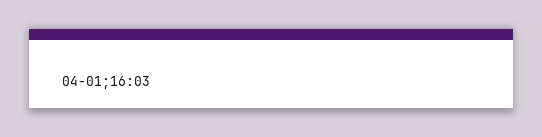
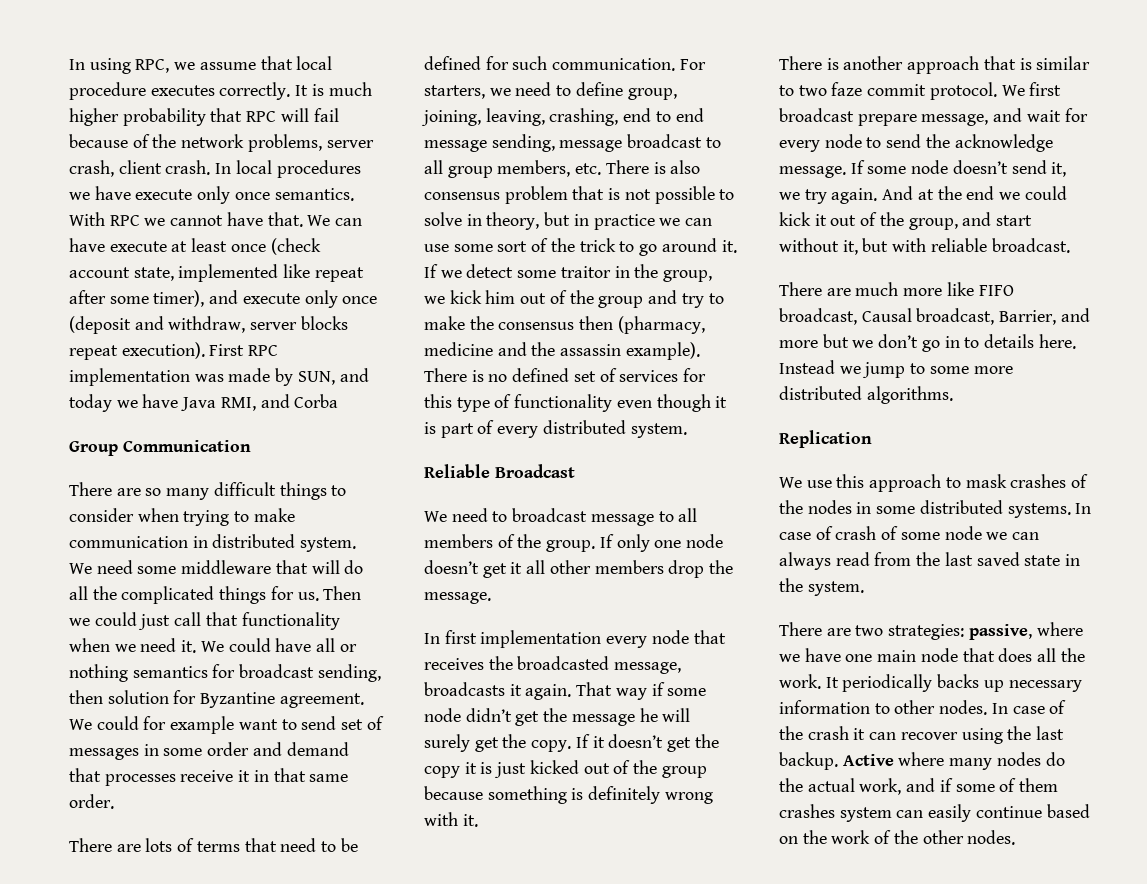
- 04-01;16:03
+ In using RPC, we assume that local procedure executes correctly. It is much higher probability that RPC will fail because of the network problems, server crash, client crash. In local procedures we have execute only once semantics. With RPC we cannot have that. We can have execute at least once (check account state, implemented like repeat after some timer), and execute only once (deposit and withdraw, server blocks repeat execution). First RPC implementation was made by SUN, and today we have Java RMI, and Corba
+ Group Communication
+ There are so many difficult things to consider when trying to make communication in distributed system. We need some middleware that will do all the complicated things for us. Then we could just call that functionality when we need it. We could have all or nothing semantics for broadcast sending, then solution for Byzantine agreement. We could for example want to send set of messages in some order and demand that processes receive it in that same order.
+ There are lots of terms that need to be defined for such communication. For starters, we need to define group, joining, leaving, crashing, end to end message sending, message broadcast to all group members, etc. There is also consensus problem that is not possible to solve in theory, but in practice we can use some sort of the trick to go around it. If we detect some traitor in the group, we kick him out of the group and try to make the consensus then (pharmacy, medicine and the assassin example). There is no defined set of services for this type of functionality even though it is part of every distributed system.
+ Reliable Broadcast
+ We need to broadcast message to all members of the group. If only one node doesn’t get it all other members drop the message.
+ In first implementation every node that receives the broadcasted message, broadcasts it again. That way if some node didn’t get the message he will surely get the copy. If it doesn’t get the copy it is just kicked out of the group because something is definitely wrong with it.
+ There is another approach that is similar to two faze commit protocol. We first broadcast prepare message, and wait for every node to send the acknowledge message. If some node doesn’t send it, we try again. And at the end we could kick it out of the group, and start without it, but with reliable broadcast.
+ There are much more like FIFO broadcast, Causal broadcast, Barrier, and more but we don’t go in to details here. Instead we jump to some more distributed algorithms.
+ Replication
+ We use this approach to mask crashes of the nodes in some distributed systems. In case of crash of some node we can always read from the last saved state in the system.
+ There are two strategies: passive, where we have one main node that does all the work. It periodically backs up necessary information to other nodes. In case of the crash it can recover using the last backup. Active where many nodes do the actual work, and if some of them crashes system can easily continue based on the work of the other nodes.

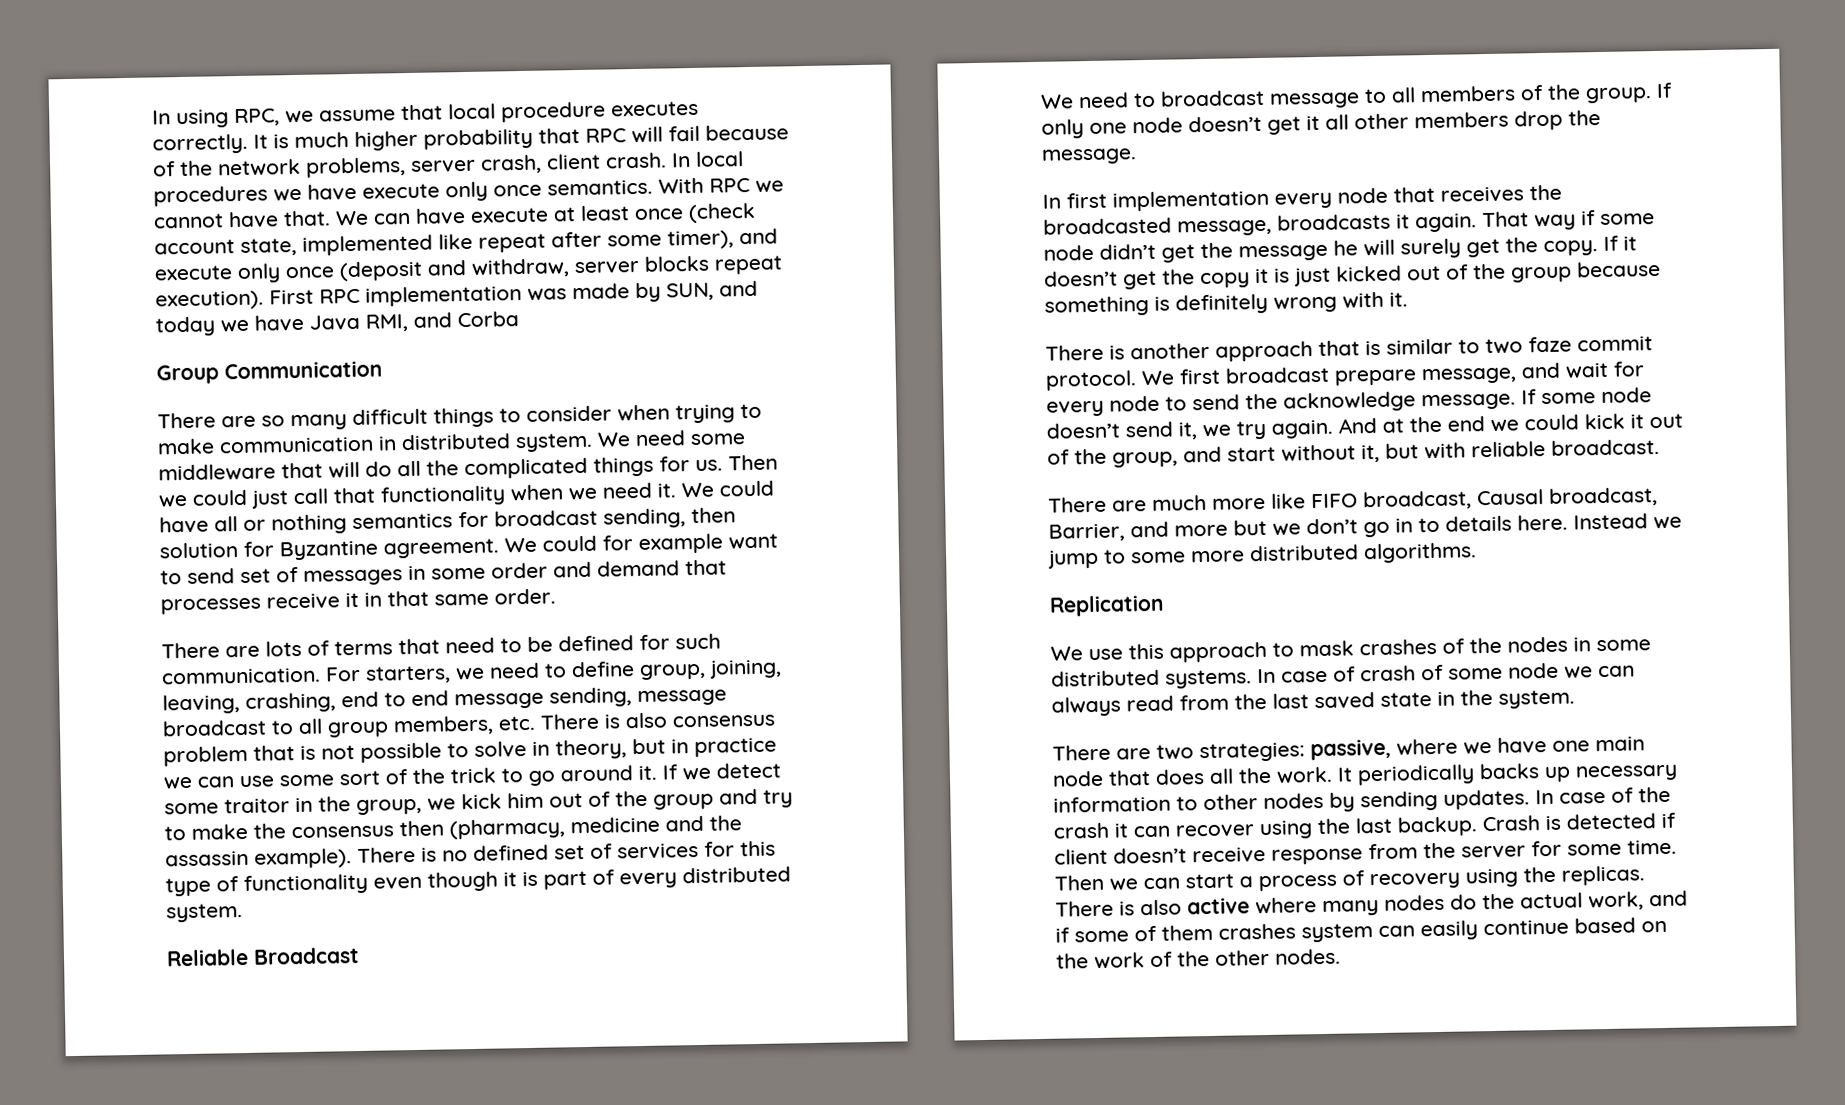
- It periodically backs up necessary information to other nodes.
+ It periodically backs up necessary information to other nodes by sending updates.
- Active where many nodes do the actual work, and if some of them crashes system can easily continue based on the work of the other nodes.
+ Crash is detected if client doesn’t receive response from the server for some time. Then we can start a process of recovery using the replicas. There is also active where many nodes do the actual work, and if some of them crashes system can easily continue based on the work of the other nodes.

